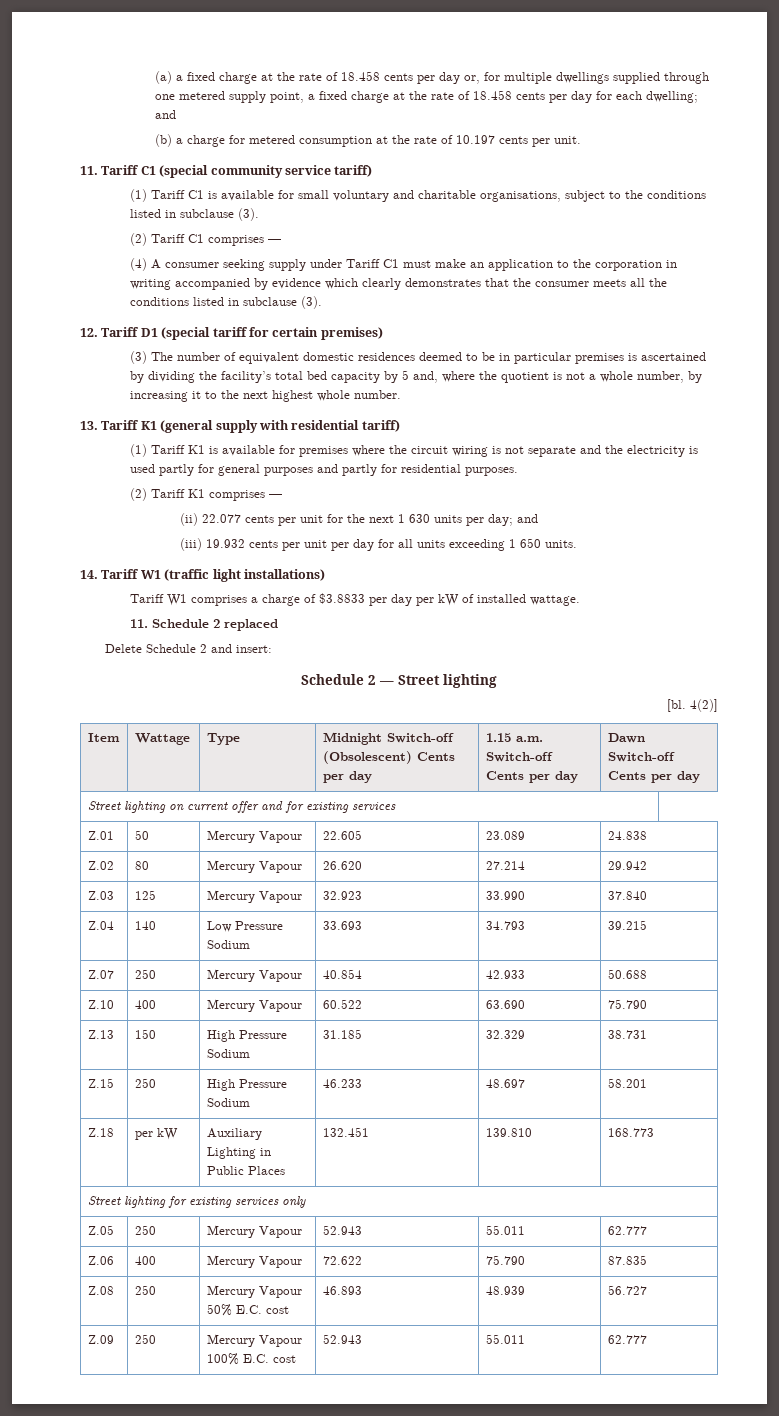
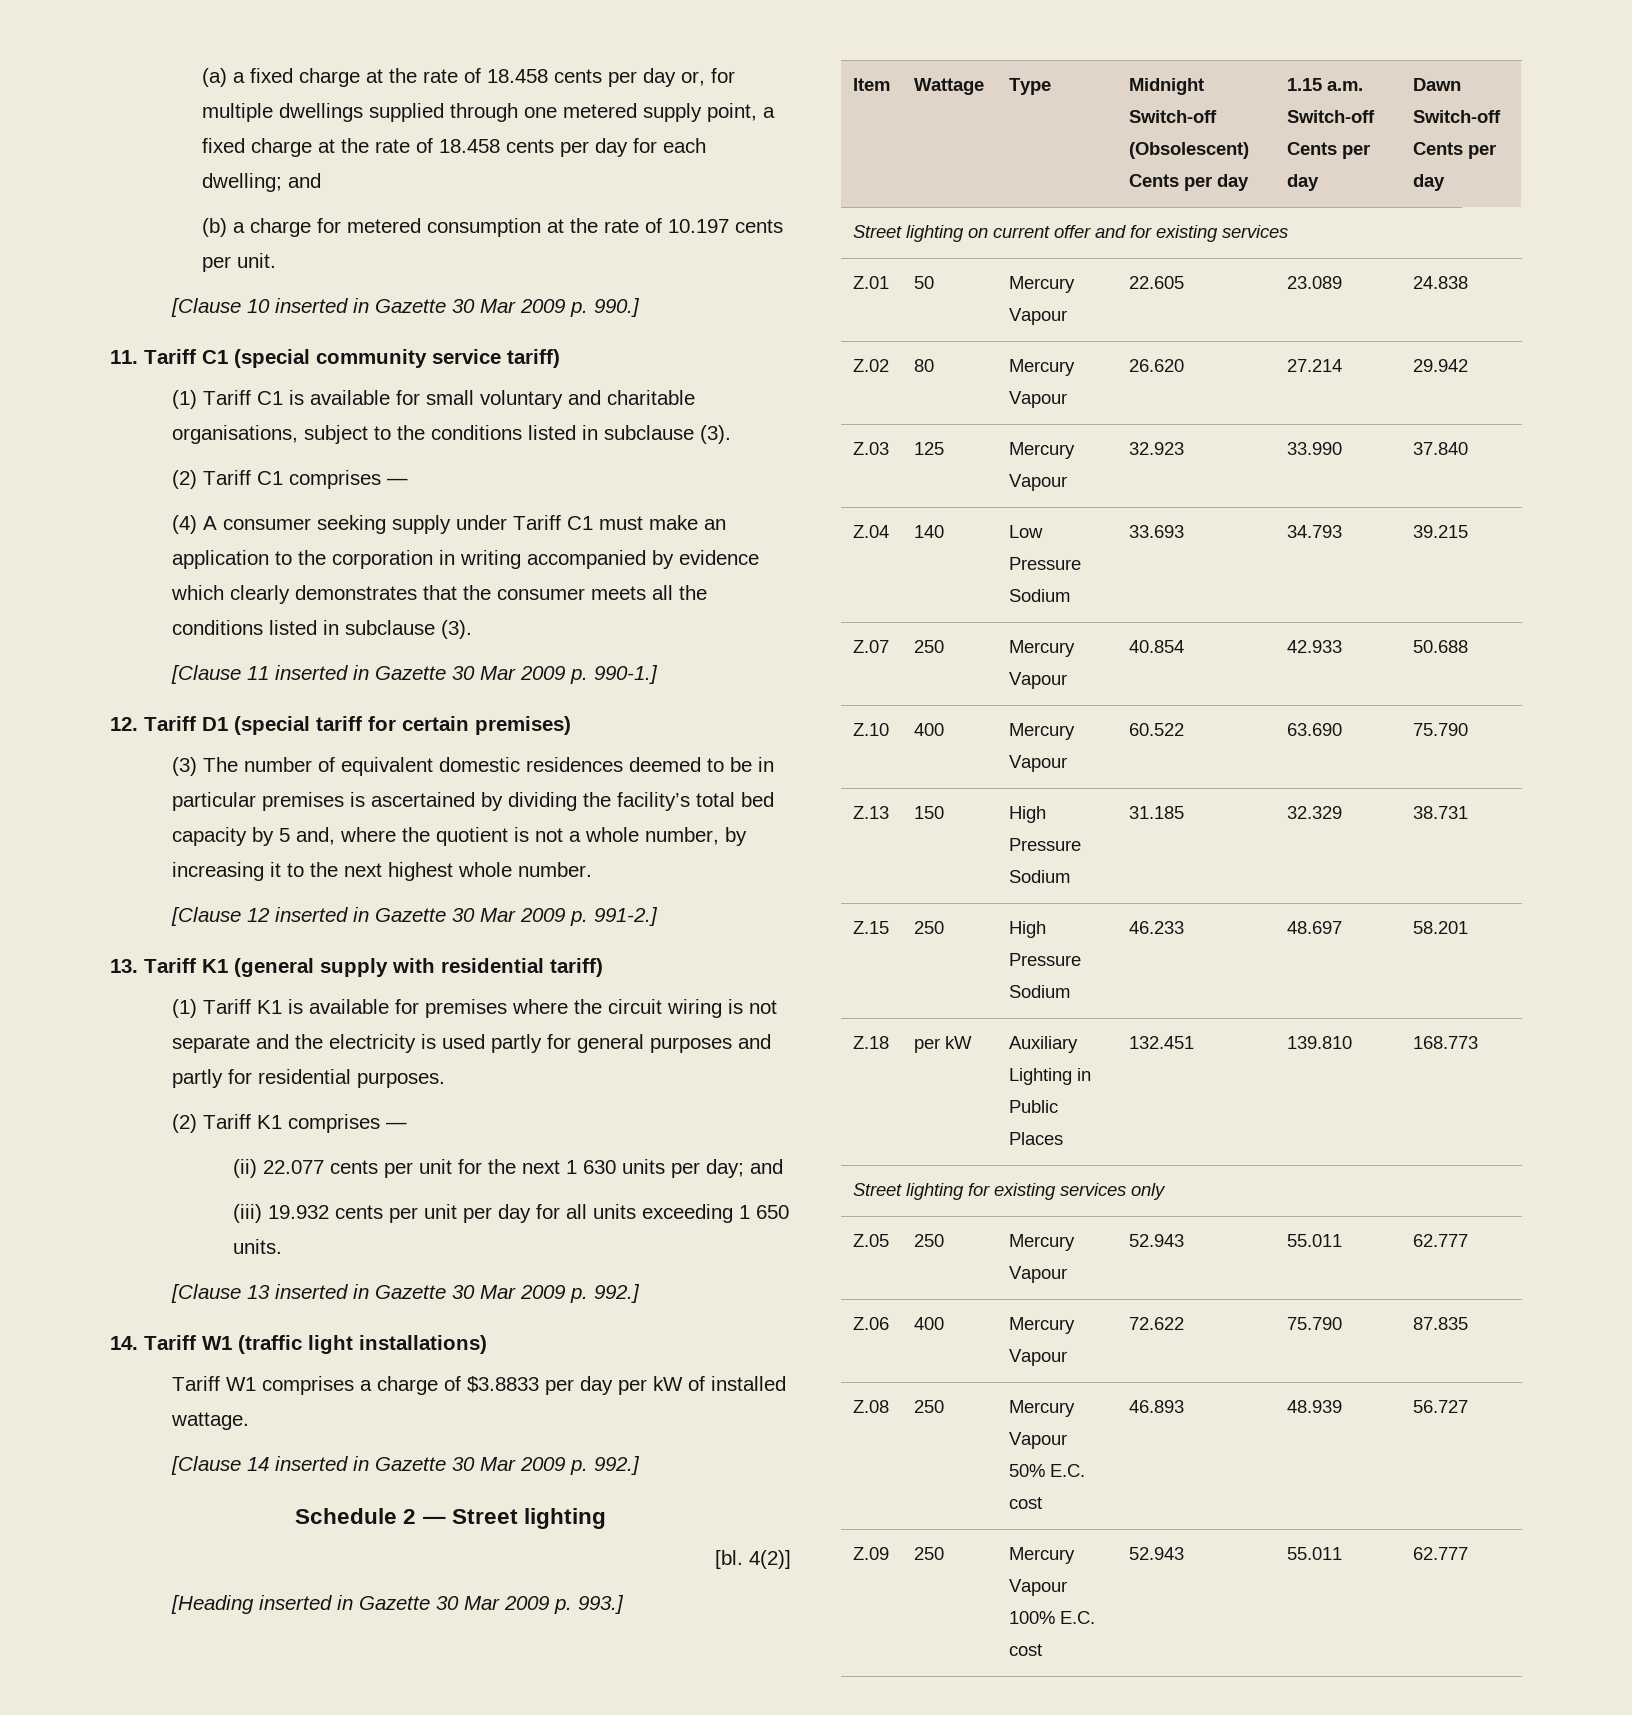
+ [Clause 10 inserted in Gazette 30 Mar 2009 p. 990.]
+ [Clause 11 inserted in Gazette 30 Mar 2009 p. 990-1.]
+ [Clause 12 inserted in Gazette 30 Mar 2009 p. 991-2.]
+ [Clause 13 inserted in Gazette 30 Mar 2009 p. 992.]
- 11. Schedule 2 replaced
- Delete Schedule 2 and insert:
+ [Clause 14 inserted in Gazette 30 Mar 2009 p. 992.]
+ [Heading inserted in Gazette 30 Mar 2009 p. 993.]

